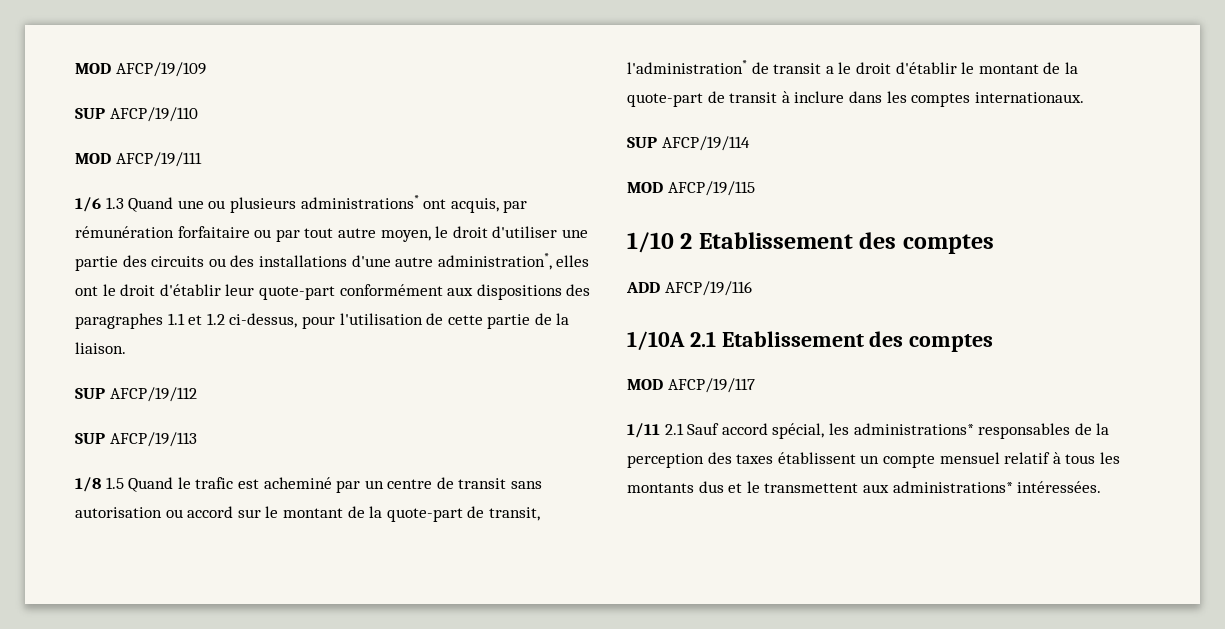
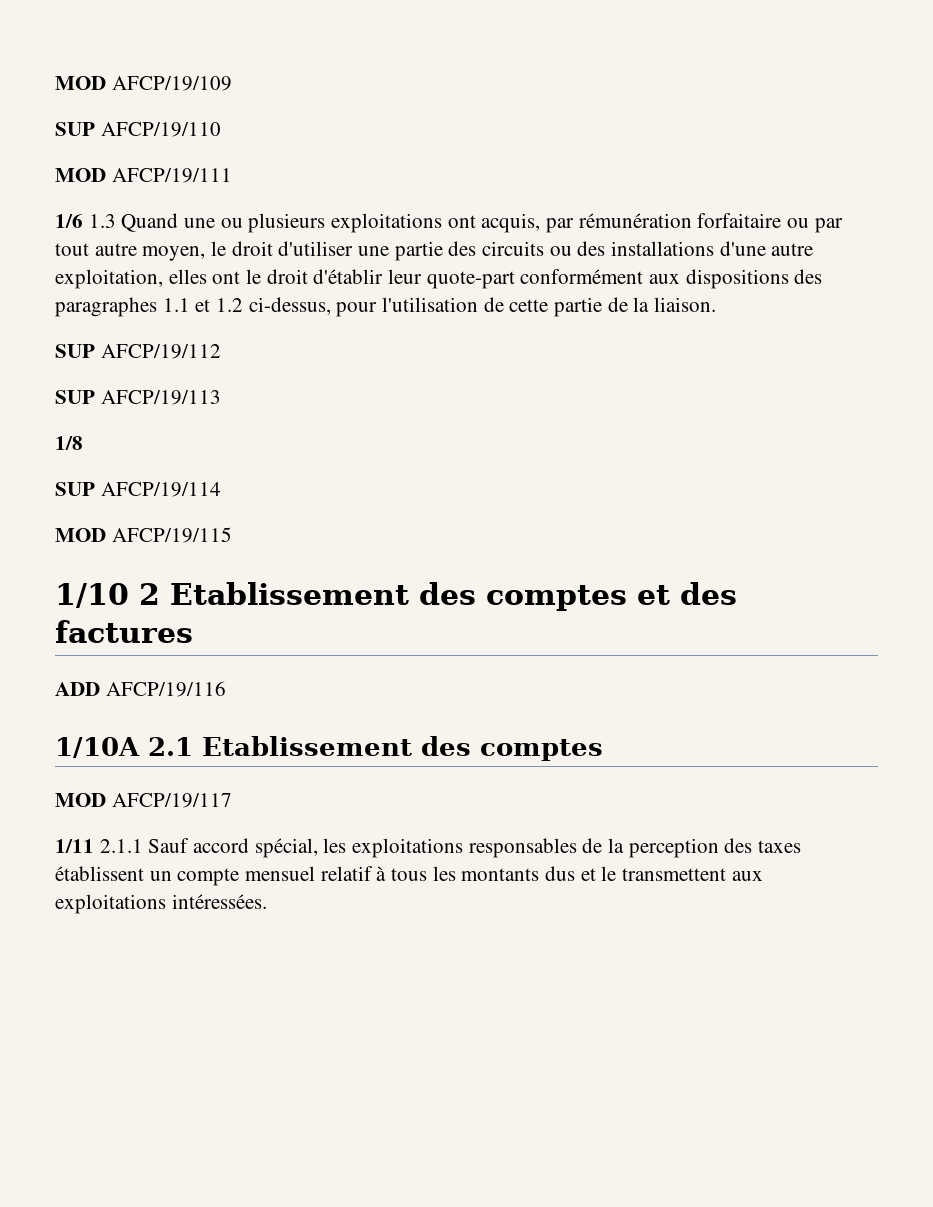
- 1/6 1.3 Quand une ou plusieurs administrations* ont acquis, par rémunération forfaitaire ou par tout autre moyen, le droit d'utiliser une partie des circuits ou des installations d'une autre administration*, elles ont le droit d'établir leur quote-part conformément aux dispositions des paragraphes 1.1 et 1.2 ci-dessus, pour l'utilisation de cette partie de la liaison.
+ 1/6 1.3 Quand une ou plusieurs exploitations ont acquis, par rémunération forfaitaire ou par tout autre moyen, le droit d'utiliser une partie des circuits ou des installations d'une autre exploitation, elles ont le droit d'établir leur quote-part conformément aux dispositions des paragraphes 1.1 et 1.2 ci-dessus, pour l'utilisation de cette partie de la liaison.
- 1/8 1.5 Quand le trafic est acheminé par un centre de transit sans autorisation ou accord sur le montant de la quote-part de transit, l'administration* de transit a le droit d'établir le montant de la quote-part de transit à inclure dans les comptes internationaux.
+ 1/8
- 1/10 2 Etablissement des comptes
+ 1/10 2 Etablissement des comptes et des factures
- 1/11 2.1 Sauf accord spécial, les administrations* responsables de la perception des taxes établissent un compte mensuel relatif à tous les montants dus et le transmettent aux administrations* intéressées.
+ 1/11 2.1.1 Sauf accord spécial, les exploitations responsables de la perception des taxes établissent un compte mensuel relatif à tous les montants dus et le transmettent aux exploitations intéressées.

